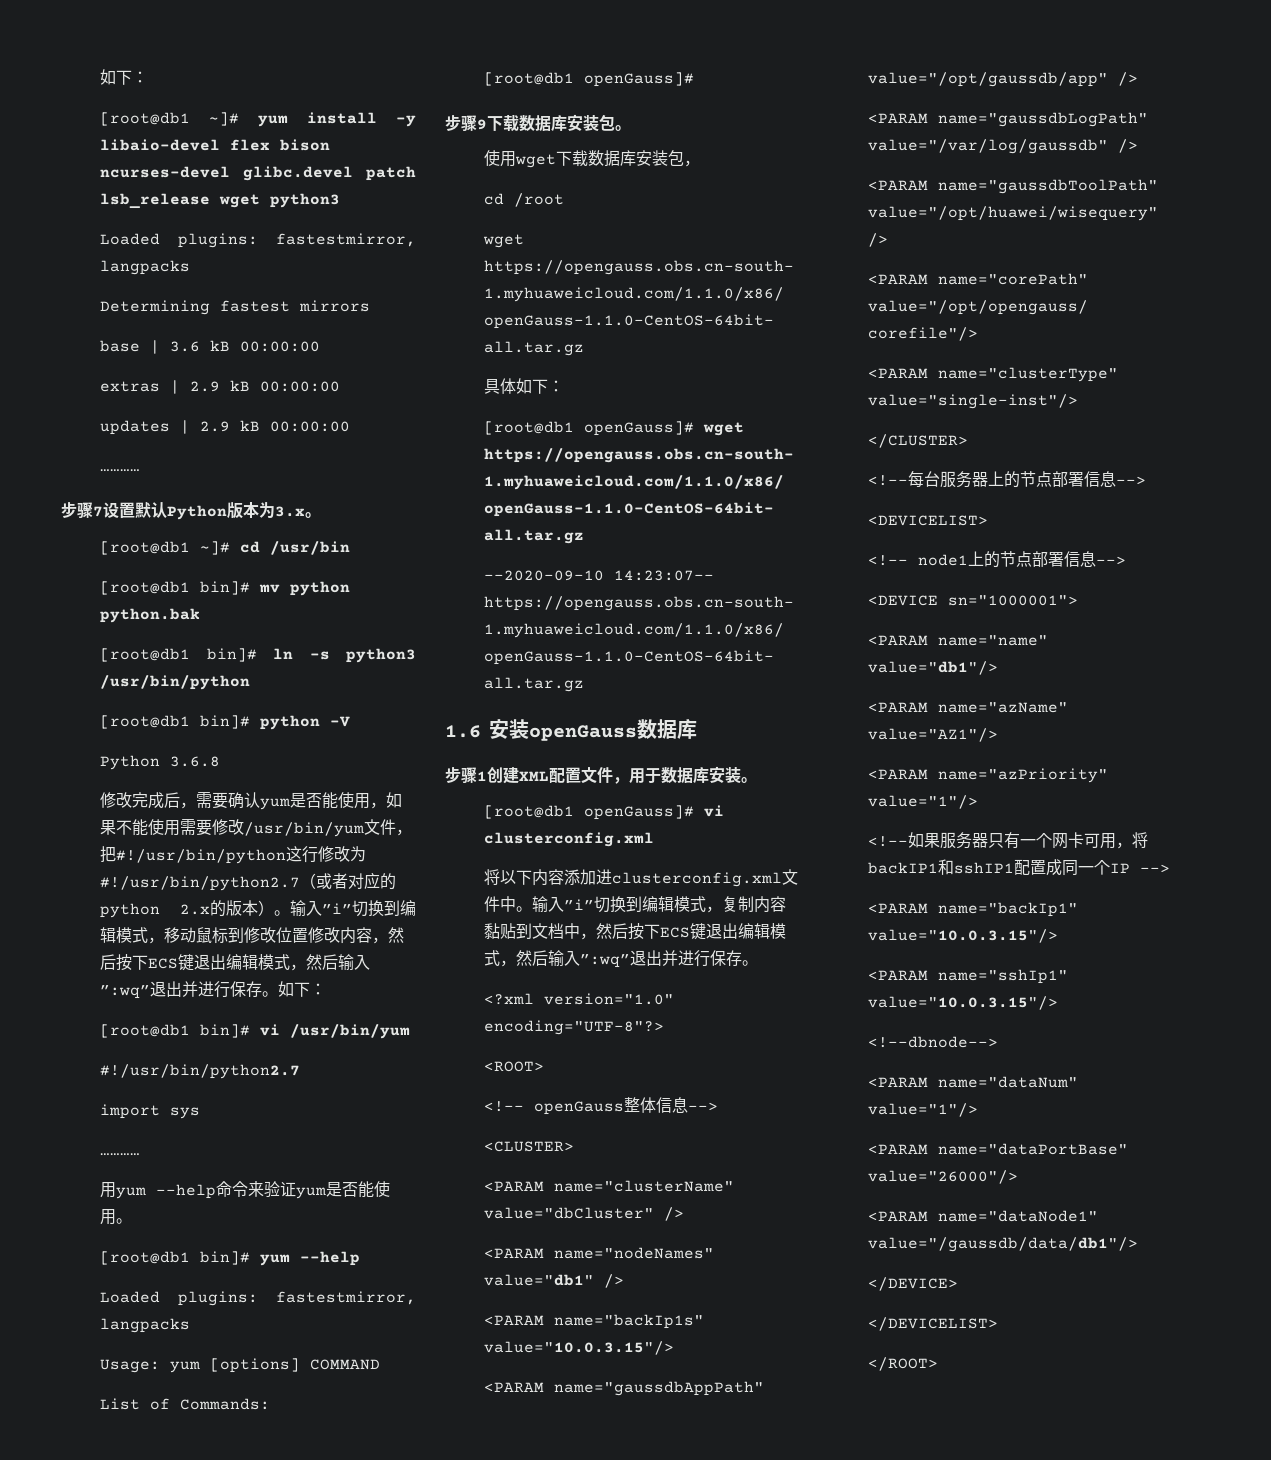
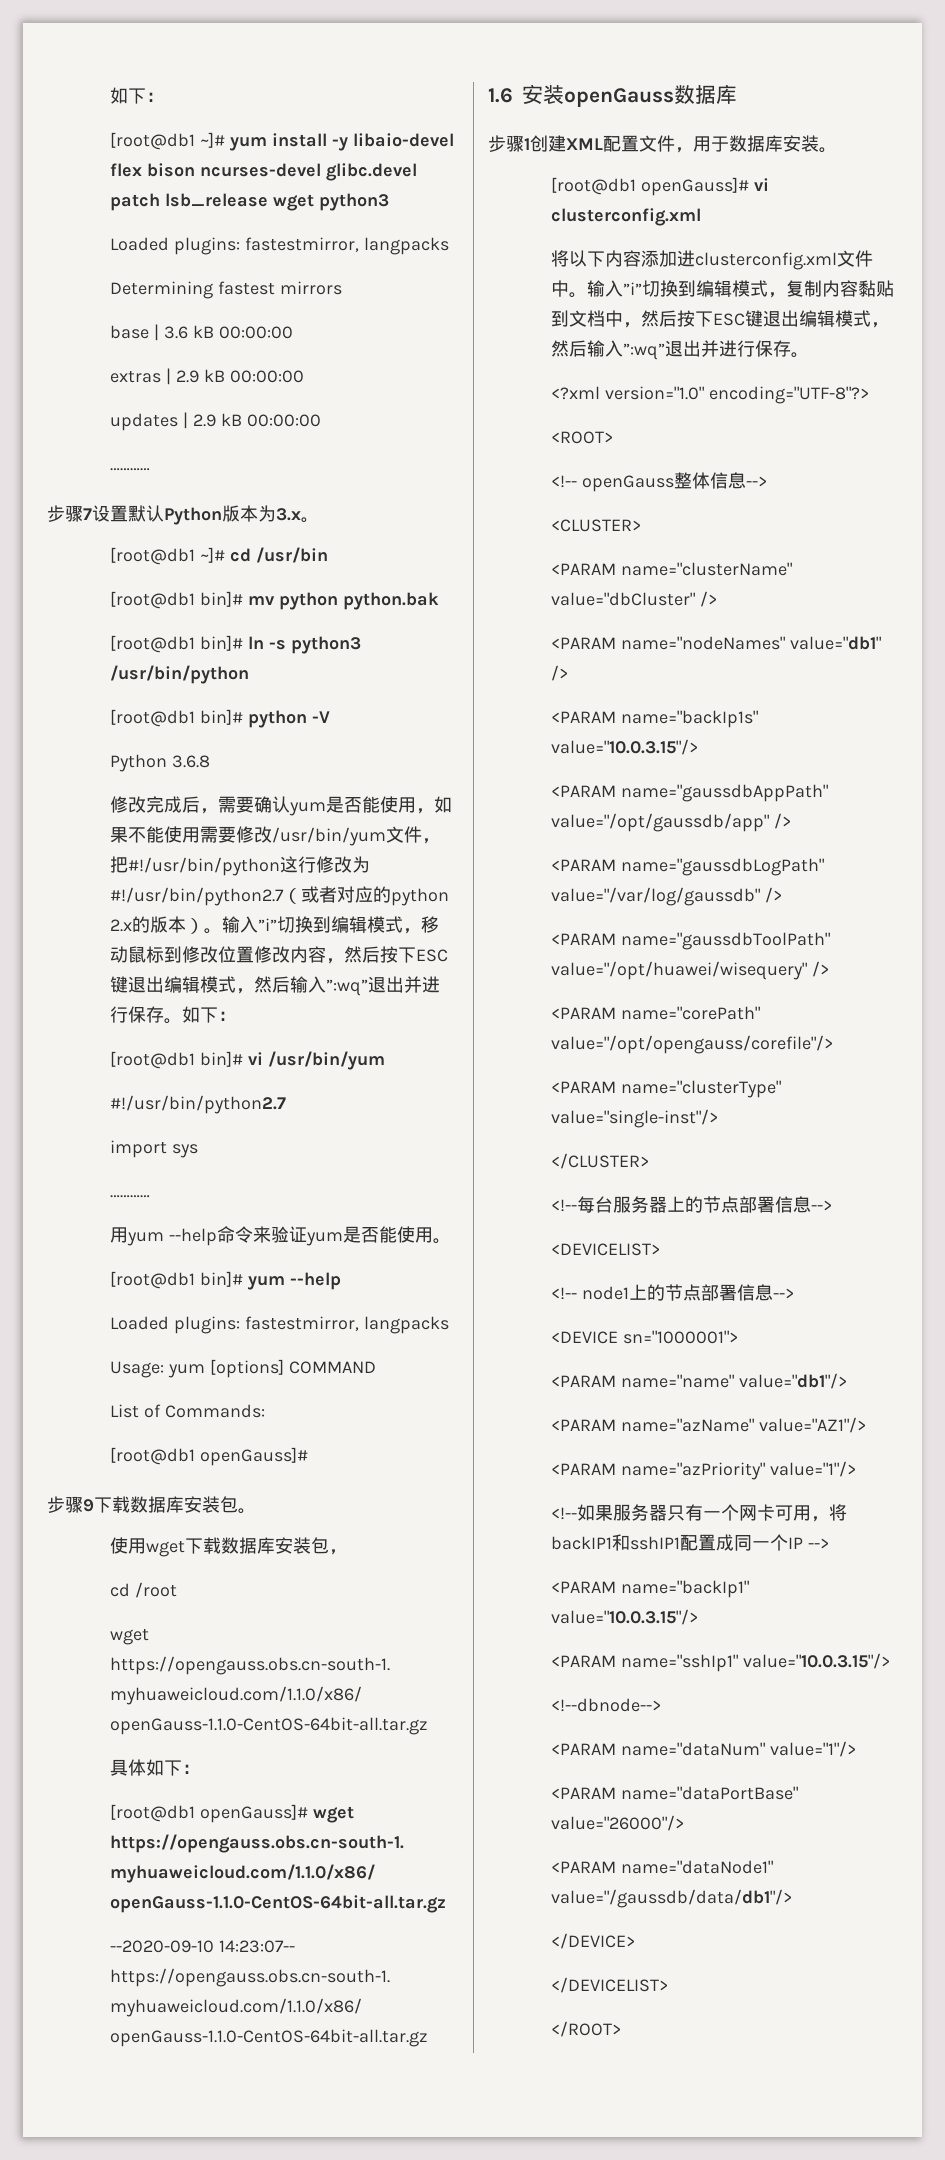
- 输入”i”切换到编辑模式，移动鼠标到修改位置修改内容，然后按下ECS键退出编辑模式，然后输入”:wq”退出并进行保存。
+ 输入”i”切换到编辑模式，移动鼠标到修改位置修改内容，然后按下ESC键退出编辑模式，然后输入”:wq”退出并进行保存。
- 输入”i”切换到编辑模式，复制内容黏贴到文档中，然后按下ECS键退出编辑模式，然后输入”:wq”退出并进行保存。
+ 输入”i”切换到编辑模式，复制内容黏贴到文档中，然后按下ESC键退出编辑模式，然后输入”:wq”退出并进行保存。

